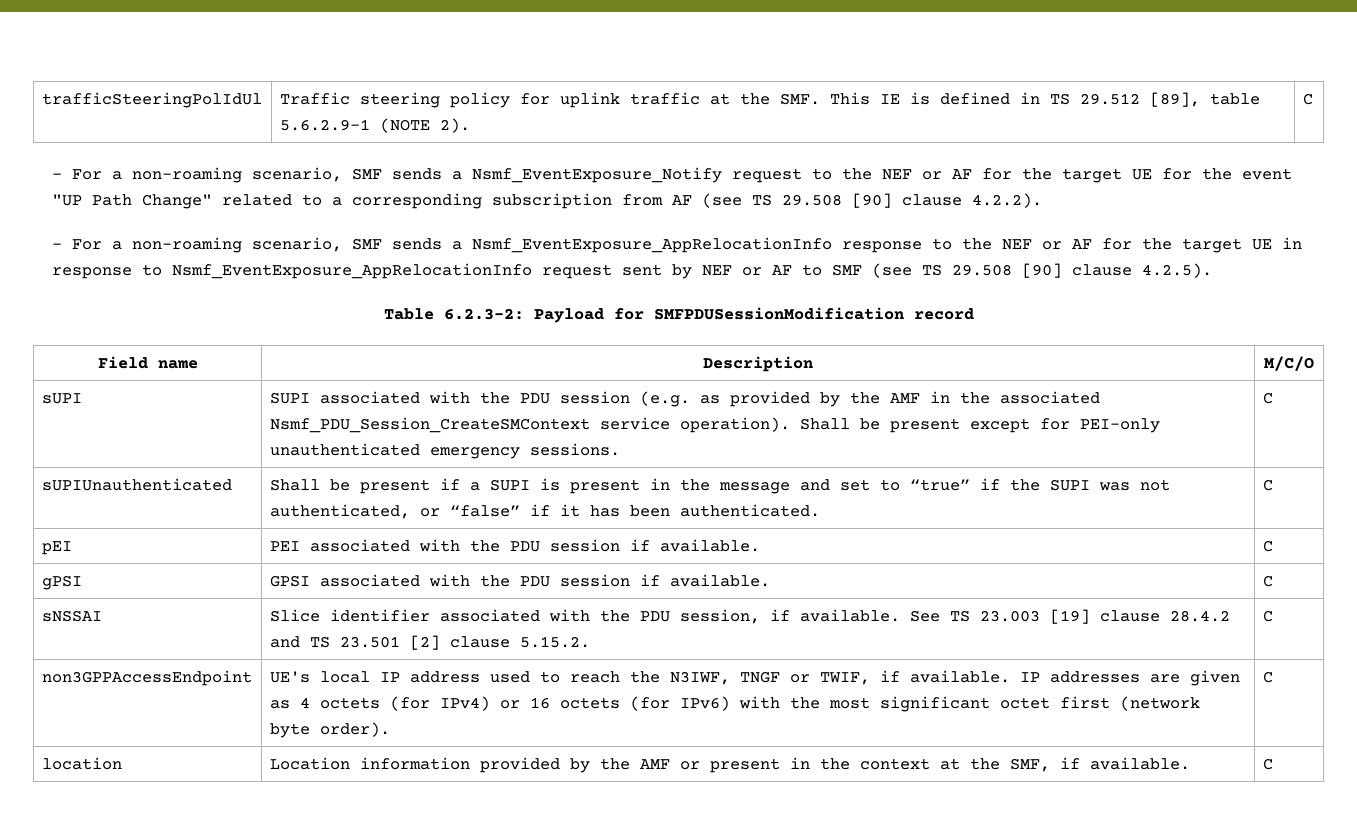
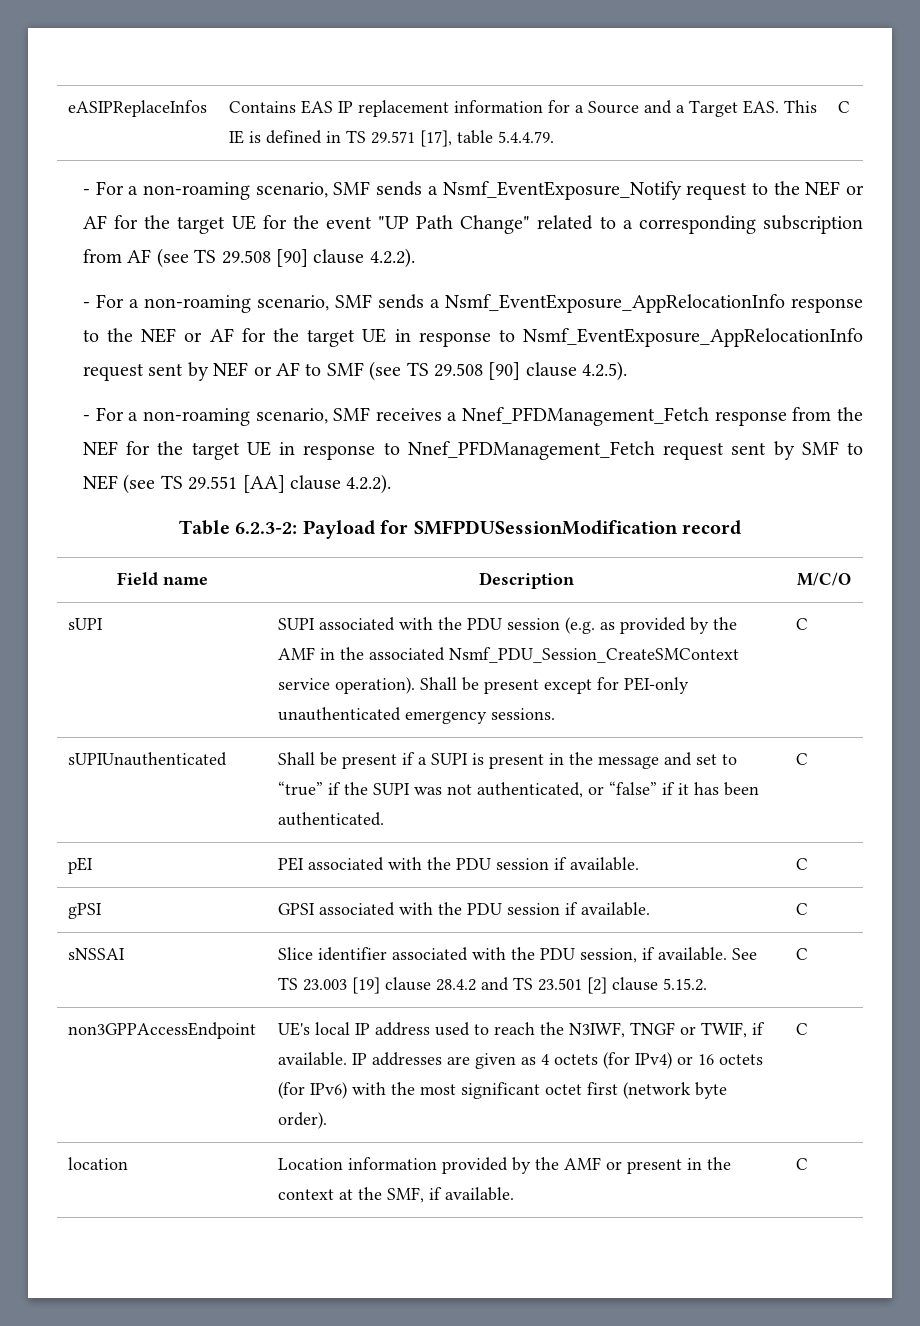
- trafficSteeringPolIdUl | Traffic steering policy for uplink traffic at the SMF. This IE is defined in TS 29.512 [89], table 5.6.2.9-1 (NOTE 2). | C
+ eASIPReplaceInfos | Contains EAS IP replacement information for a Source and a Target EAS. This IE is defined in TS 29.571 [17], table 5.4.4.79. | C
+ - For a non-roaming scenario, SMF receives a Nnef_PFDManagement_Fetch response from the NEF for the target UE in response to Nnef_PFDManagement_Fetch request sent by SMF to NEF (see TS 29.551 [AA] clause 4.2.2).

